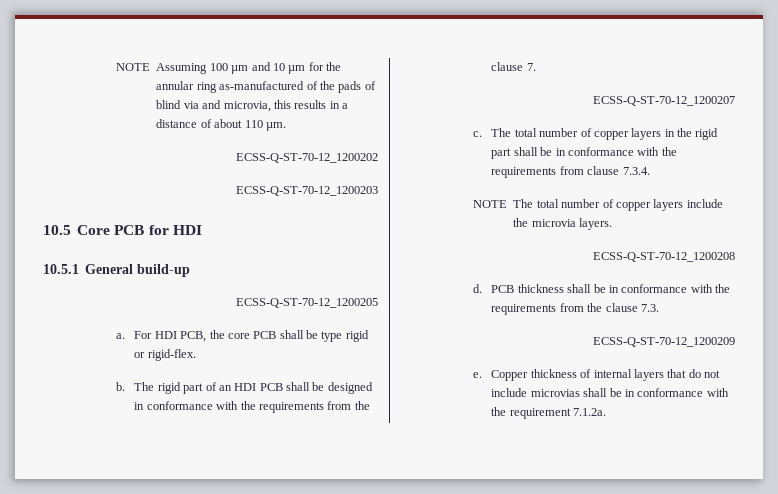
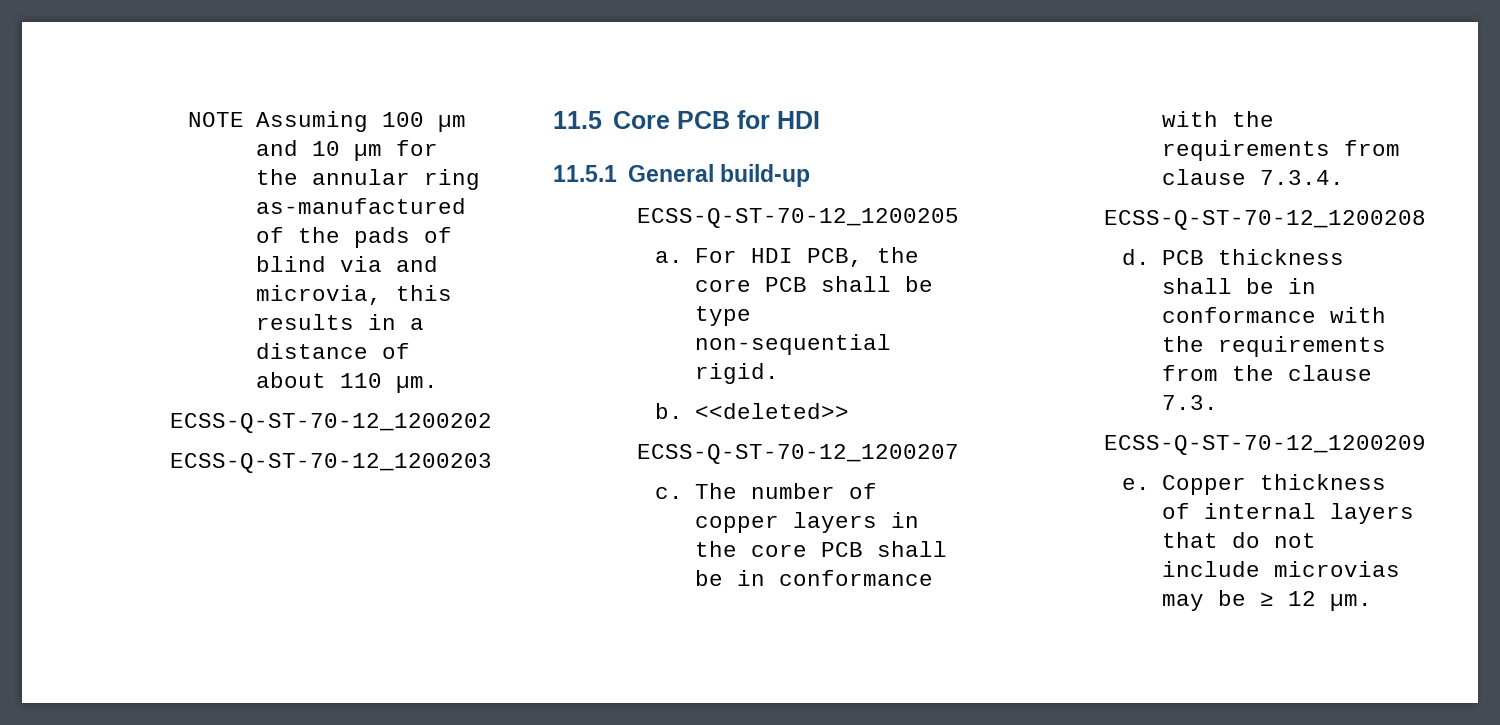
- 10.5 Core PCB for HDI
+ 11.5 Core PCB for HDI
- 10.5.1 General build-up
+ 11.5.1 General build-up
- For HDI PCB, the core PCB shall be type rigid or rigid-flex.
- b. The rigid part of an HDI PCB shall be designed in conformance with the requirements from the clause 7.
+ For HDI PCB, the core PCB shall be type non-sequential rigid.
+ b. <<deleted>>
- The total number of copper layers in the rigid part shall be in conformance with the requirements from clause 7.3.4.
+ The number of copper layers in the core PCB shall be in conformance with the requirements from clause 7.3.4.
- NOTE The total number of copper layers include the microvia layers.
- Copper thickness of internal layers that do not include microvias shall be in conformance with the requirement 7.1.2a.
+ Copper thickness of internal layers that do not include microvias may be ≥ 12 µm.

